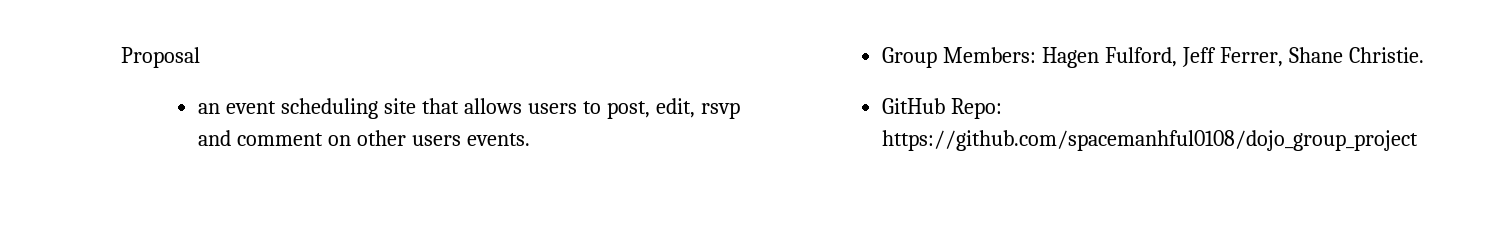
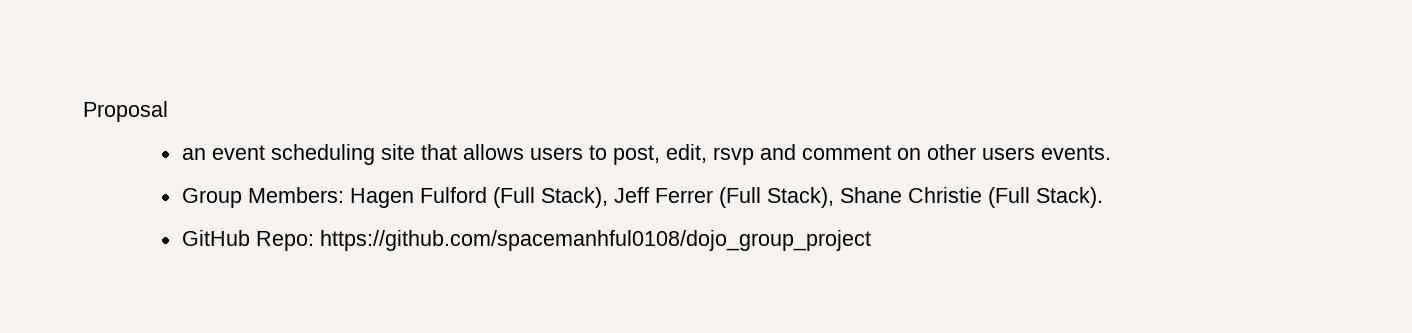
- Group Members: Hagen Fulford, Jeff Ferrer, Shane Christie.
+ Group Members: Hagen Fulford (Full Stack), Jeff Ferrer (Full Stack), Shane Christie (Full Stack).

